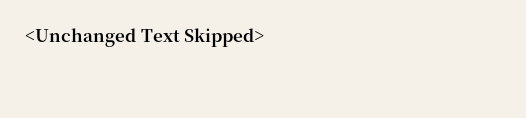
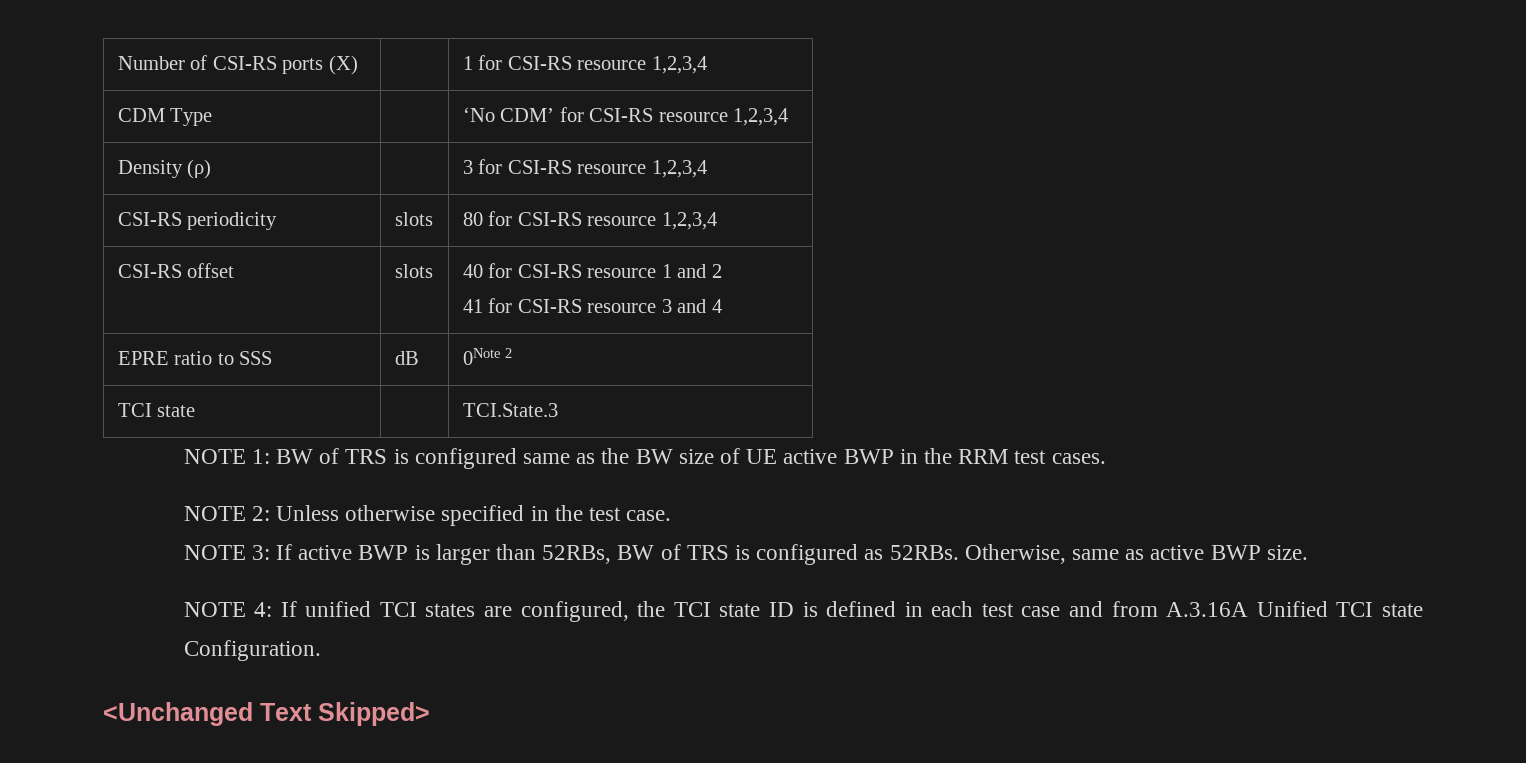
+ Number of CSI-RS ports (X) | | 1 for CSI-RS resource 1,2,3,4
+ CDM Type | | ‘No CDM’ for CSI-RS resource 1,2,3,4
+ Density (ρ) | | 3 for CSI-RS resource 1,2,3,4
+ CSI-RS periodicity | slots | 80 for CSI-RS resource 1,2,3,4
+ CSI-RS offset | slots | 40 for CSI-RS resource 1 and 2
+ 41 for CSI-RS resource 3 and 4
+ EPRE ratio to SSS | dB | 0Note 2
+ TCI state | | TCI.State.3
+ NOTE 1: BW of TRS is configured same as the BW size of UE active BWP in the RRM test cases.
+ NOTE 2: Unless otherwise specified in the test case.
+ NOTE 3: If active BWP is larger than 52RBs, BW of TRS is configured as 52RBs. Otherwise, same as active BWP size.
+ NOTE 4: If unified TCI states are configured, the TCI state ID is defined in each test case and from A.3.16A Unified TCI state Configuration.

